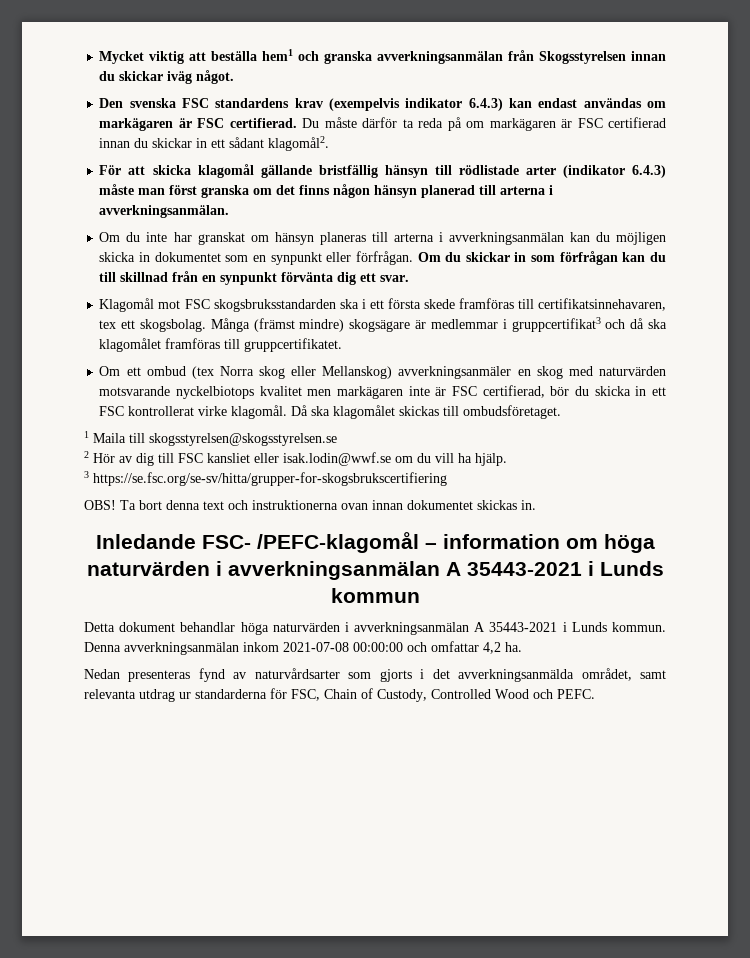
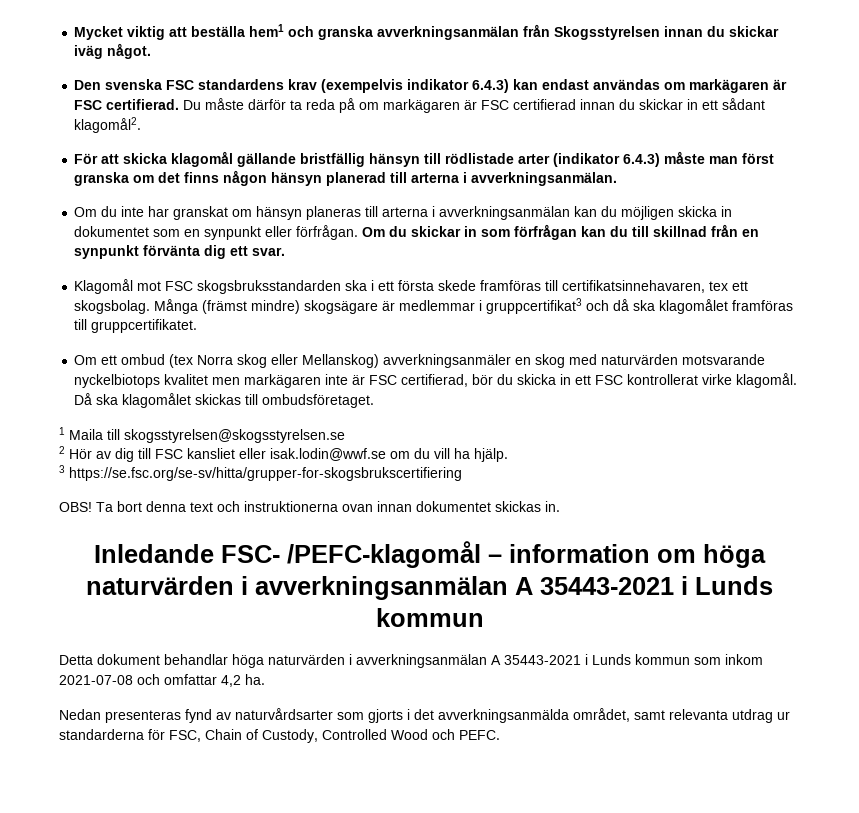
- Detta dokument behandlar höga naturvärden i avverkningsanmälan A 35443-2021 i Lunds kommun. Denna avverkningsanmälan inkom 2021-07-08 00:00:00 och omfattar 4,2 ha.
+ Detta dokument behandlar höga naturvärden i avverkningsanmälan A 35443-2021 i Lunds kommun som inkom 2021-07-08 och omfattar 4,2 ha.

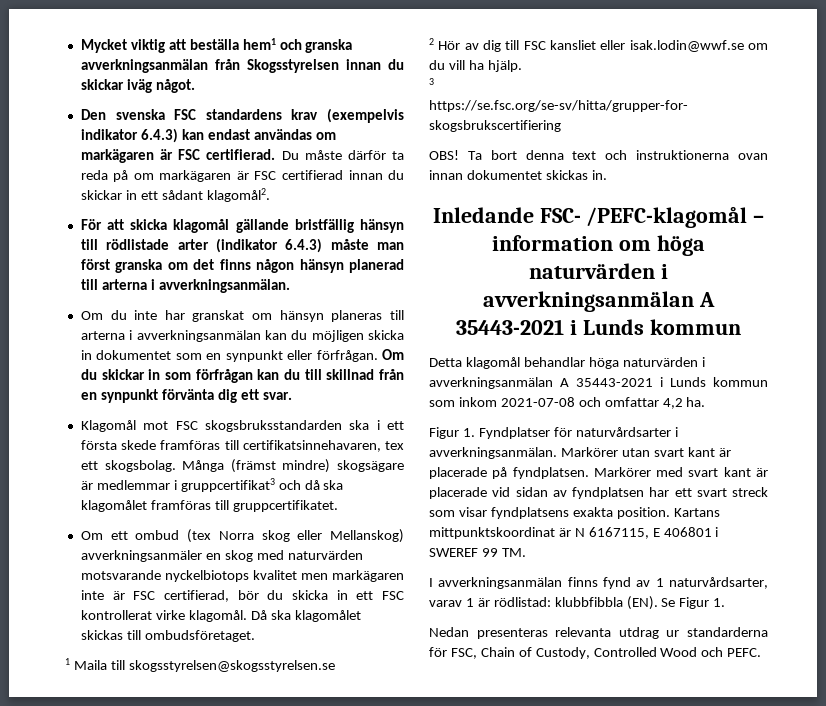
- Detta dokument behandlar höga naturvärden i avverkningsanmälan A 35443-2021 i Lunds kommun som inkom 2021-07-08 och omfattar 4,2 ha.
+ Detta klagomål behandlar höga naturvärden i avverkningsanmälan A 35443-2021 i Lunds kommun som inkom 2021-07-08 och omfattar 4,2 ha.
- Nedan presenteras fynd av naturvårdsarter som gjorts i det avverkningsanmälda området, samt relevanta utdrag ur standarderna för FSC, Chain of Custody, Controlled Wood och PEFC.
+ Figur 1. Fyndplatser för naturvårdsarter i avverkningsanmälan. Markörer utan svart kant är placerade på fyndplatsen. Markörer med svart kant är placerade vid sidan av fyndplatsen har ett svart streck som visar fyndplatsens exakta position. Kartans mittpunktskoordinat är N 6167115, E 406801 i SWEREF 99 TM.
+ I avverkningsanmälan finns fynd av 1 naturvårdsarter, varav 1 är rödlistad: klubbfibbla (EN). Se Figur 1.
+ Nedan presenteras relevanta utdrag ur standarderna för FSC, Chain of Custody, Controlled Wood och PEFC.

